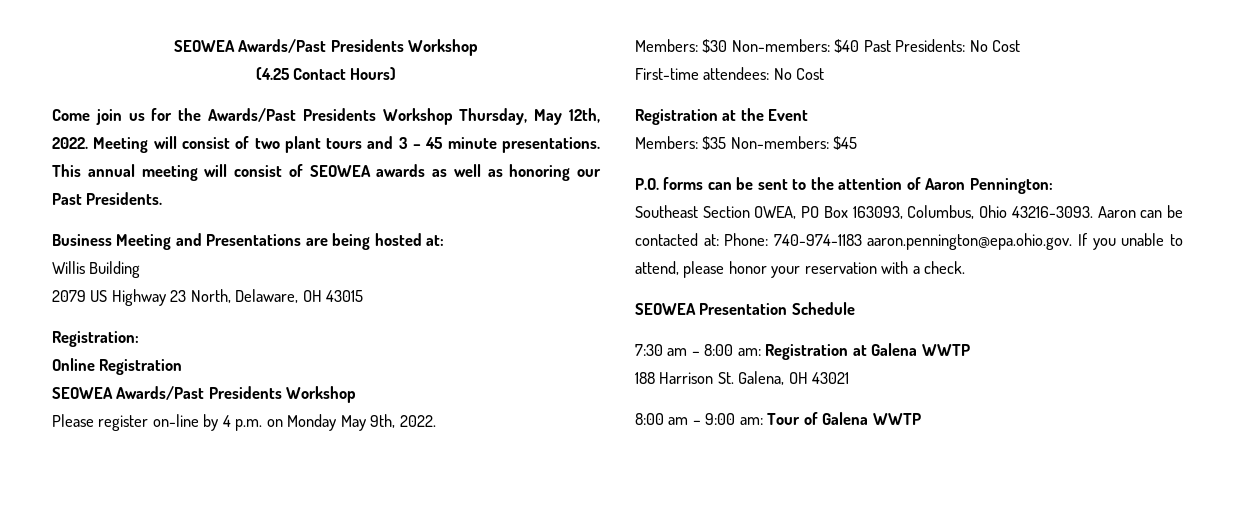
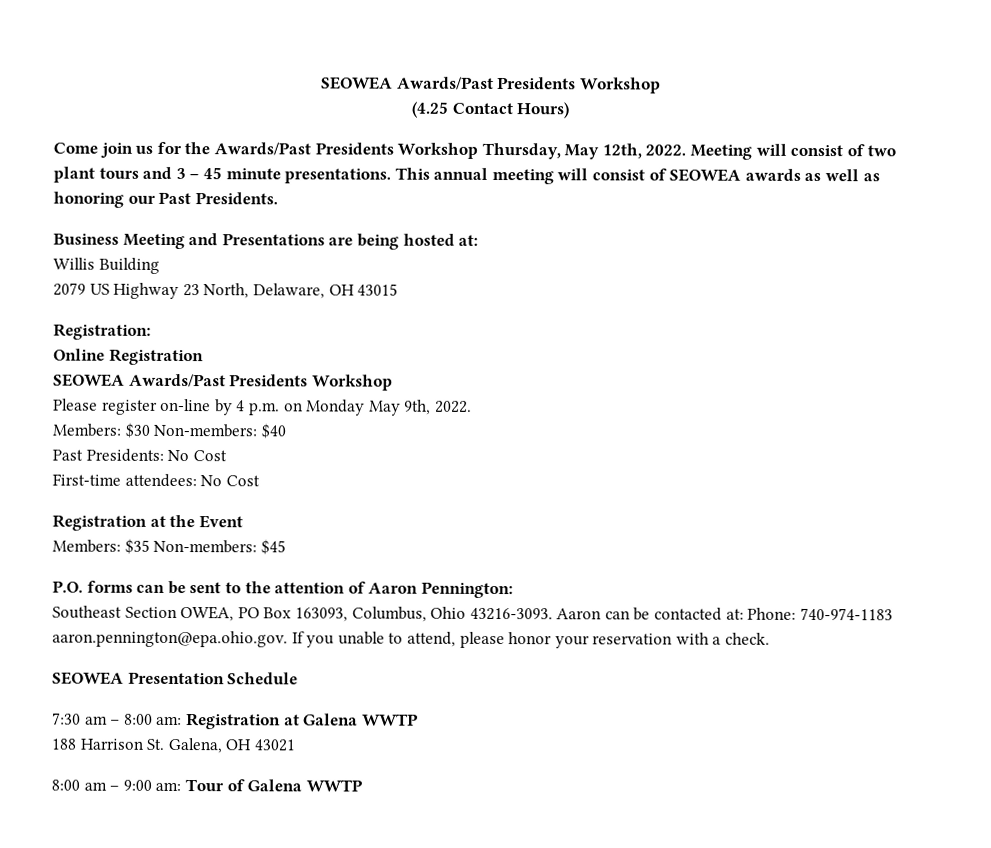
- Members: $30 Non-members: $40 Past Presidents: No Cost
+ Members: $30 Non-members: $40
+ Past Presidents: No Cost

